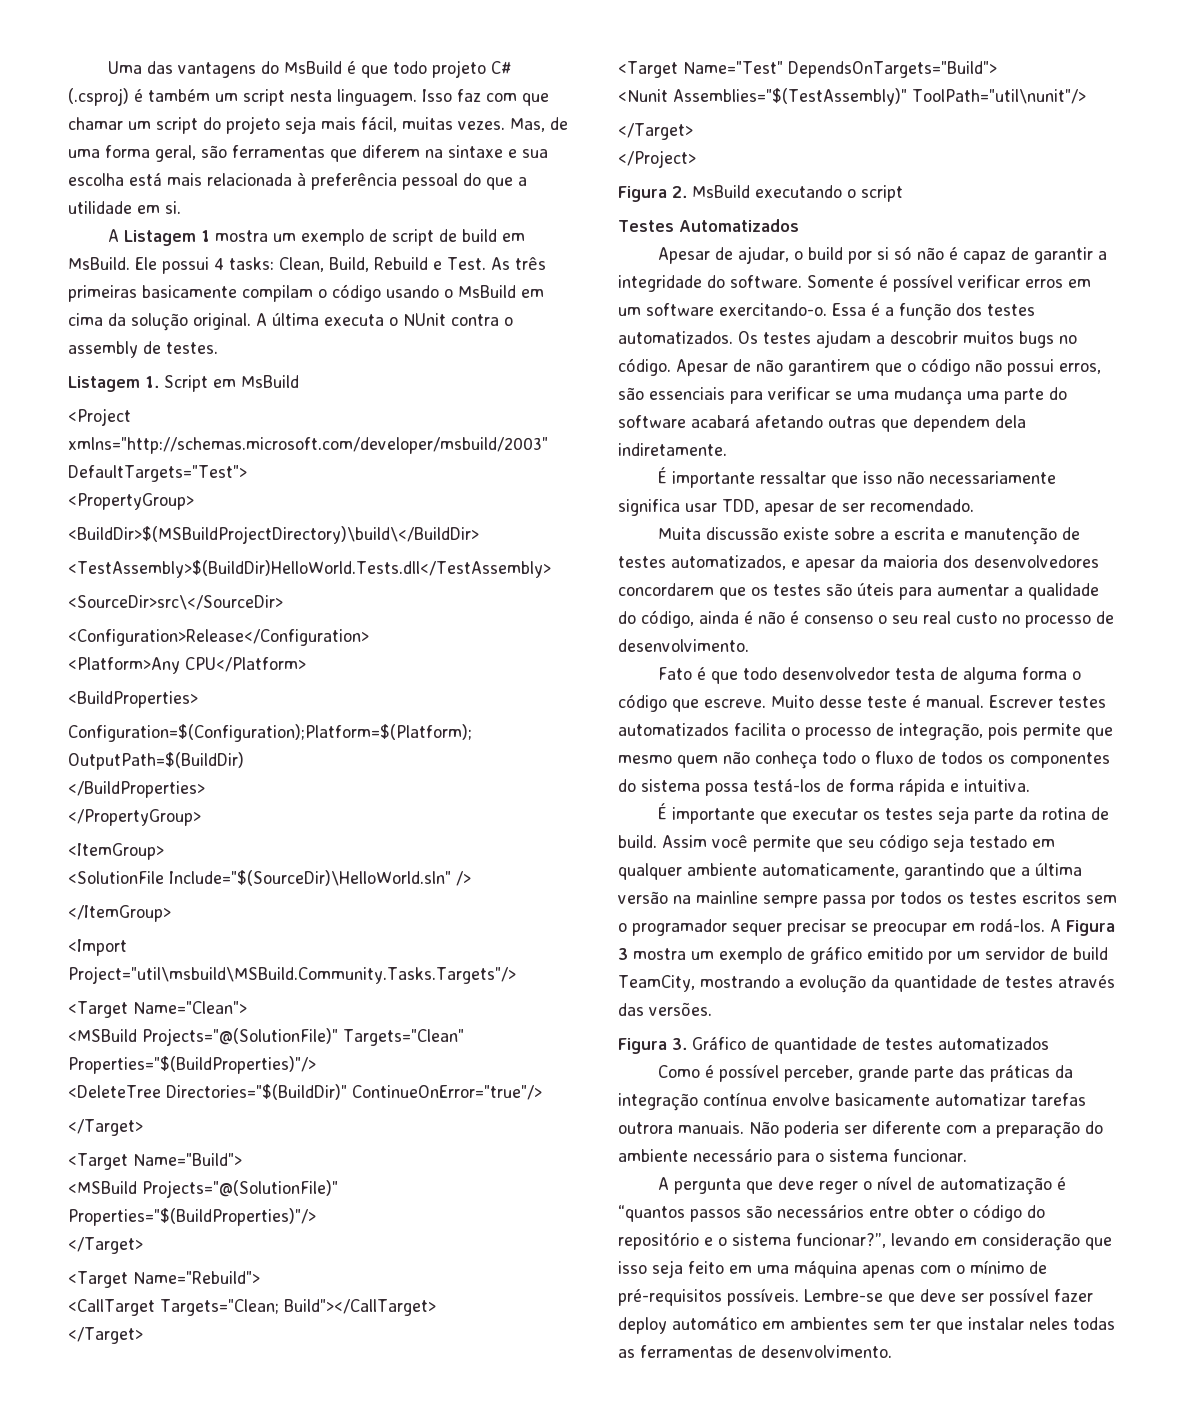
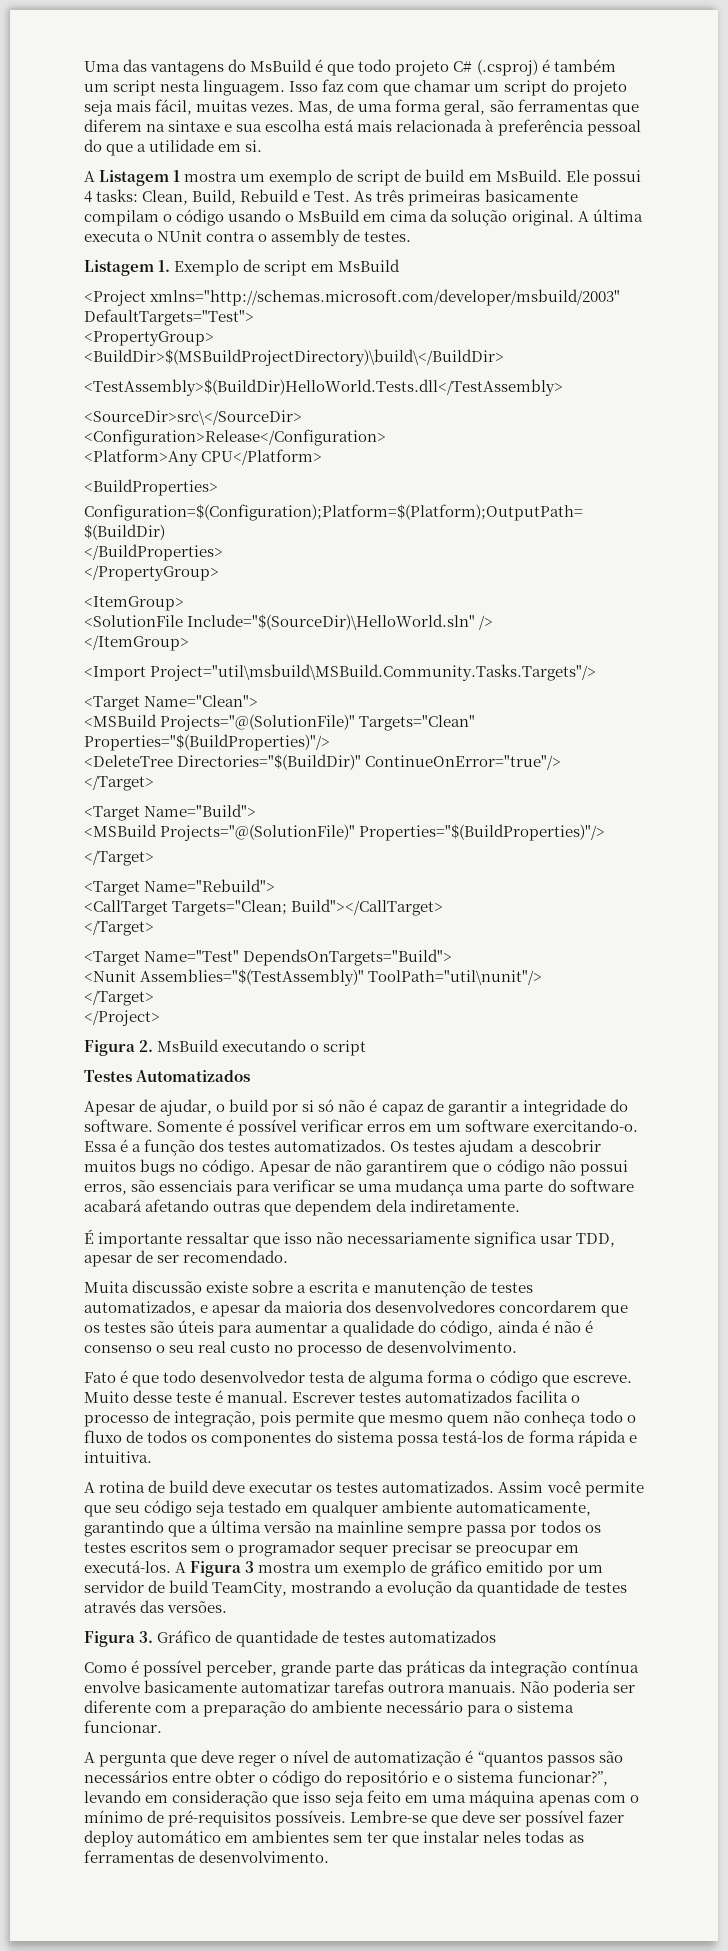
- Listagem 1. Script em MsBuild
+ Listagem 1. Exemplo de script em MsBuild
- É importante que executar os testes seja parte da rotina de build.
+ A rotina de build deve executar os testes automatizados.
- Assim você permite que seu código seja testado em qualquer ambiente automaticamente, garantindo que a última versão na mainline sempre passa por todos os testes escritos sem o programador sequer precisar se preocupar em rodá-los.
+ Assim você permite que seu código seja testado em qualquer ambiente automaticamente, garantindo que a última versão na mainline sempre passa por todos os testes escritos sem o programador sequer precisar se preocupar em executá-los.

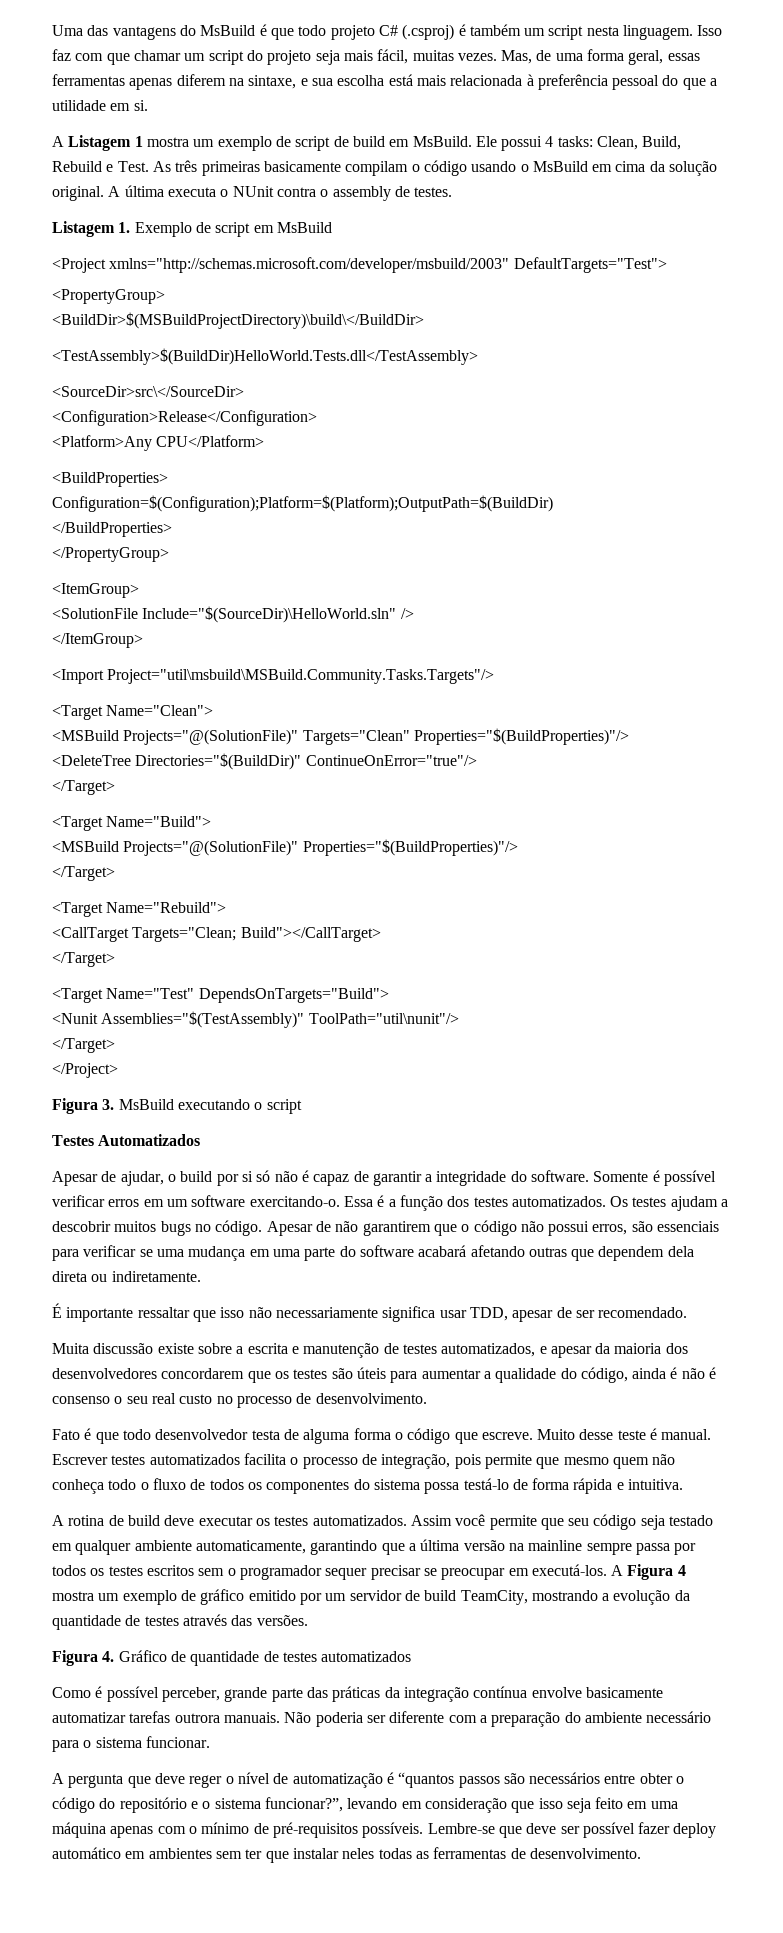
- Mas, de uma forma geral, são ferramentas que diferem na sintaxe e sua escolha está mais relacionada à preferência pessoal do que a utilidade em si.
+ Mas, de uma forma geral, essas ferramentas apenas diferem na sintaxe, e sua escolha está mais relacionada à preferência pessoal do que a utilidade em si.
- Figura 2. MsBuild executando o script
+ Figura 3. MsBuild executando o script
- Apesar de não garantirem que o código não possui erros, são essenciais para verificar se uma mudança uma parte do software acabará afetando outras que dependem dela indiretamente.
+ Apesar de não garantirem que o código não possui erros, são essenciais para verificar se uma mudança em uma parte do software acabará afetando outras que dependem dela direta ou indiretamente.
- Escrever testes automatizados facilita o processo de integração, pois permite que mesmo quem não conheça todo o fluxo de todos os componentes do sistema possa testá-los de forma rápida e intuitiva.
+ Escrever testes automatizados facilita o processo de integração, pois permite que mesmo quem não conheça todo o fluxo de todos os componentes do sistema possa testá-lo de forma rápida e intuitiva.
- A Figura 3 mostra um exemplo de gráfico emitido por um servidor de build TeamCity, mostrando a evolução da quantidade de testes através das versões.
+ A Figura 4 mostra um exemplo de gráfico emitido por um servidor de build TeamCity, mostrando a evolução da quantidade de testes através das versões.
- Figura 3. Gráfico de quantidade de testes automatizados
+ Figura 4. Gráfico de quantidade de testes automatizados

